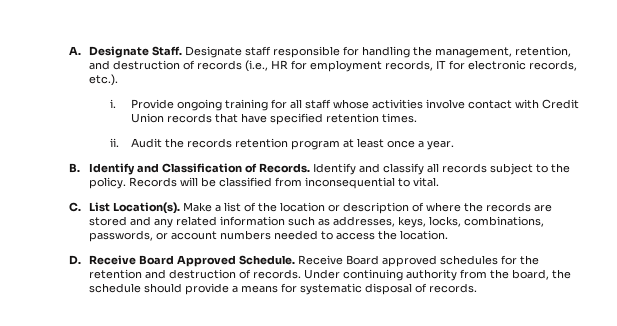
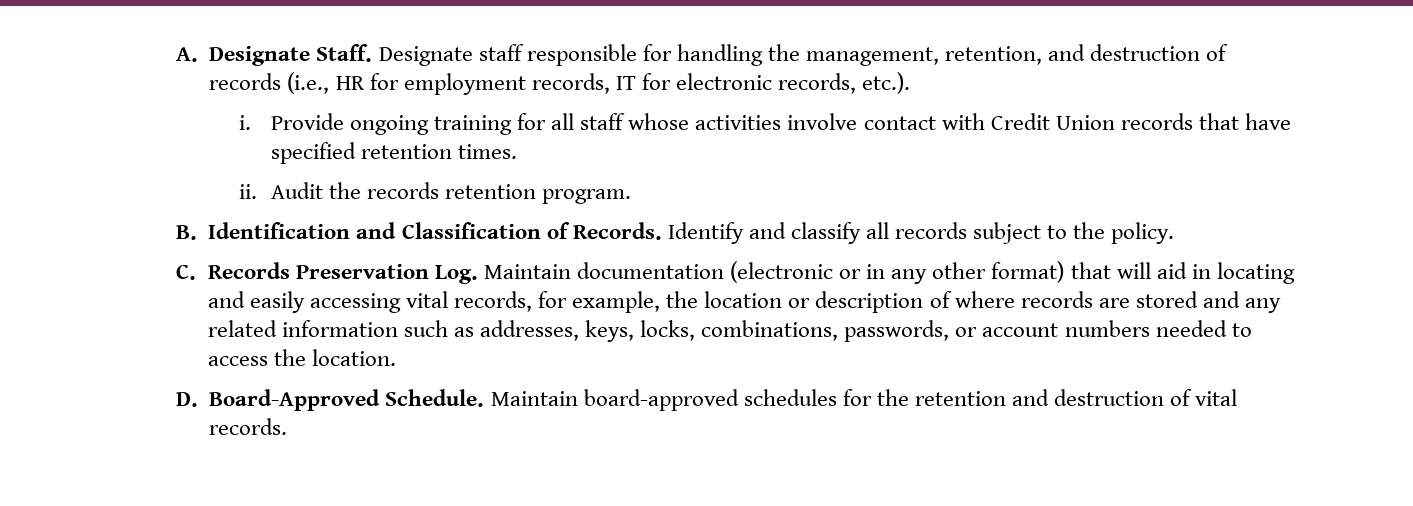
- Audit the records retention program at least once a year.
+ Audit the records retention program.
- B. Identify and Classification of Records.
+ B. Identification and Classification of Records.
- Identify and classify all records subject to the policy. Records will be classified from inconsequential to vital.
- C. List Location(s). Make a list of the location or description of where the records are stored and any related information such as addresses, keys, locks, combinations, passwords, or account numbers needed to access the location.
+ Identify and classify all records subject to the policy.
+ C. Records Preservation Log. Maintain documentation (electronic or in any other format) that will aid in locating and easily accessing vital records, for example, the location or description of where records are stored and any related information such as addresses, keys, locks, combinations, passwords, or account numbers needed to access the location.
- D. Receive Board Approved Schedule. Receive Board approved schedules for the retention and destruction of records. Under continuing authority from the board, the schedule should provide a means for systematic disposal of records.
+ D. Board-Approved Schedule. Maintain board-approved schedules for the retention and destruction of vital records.

